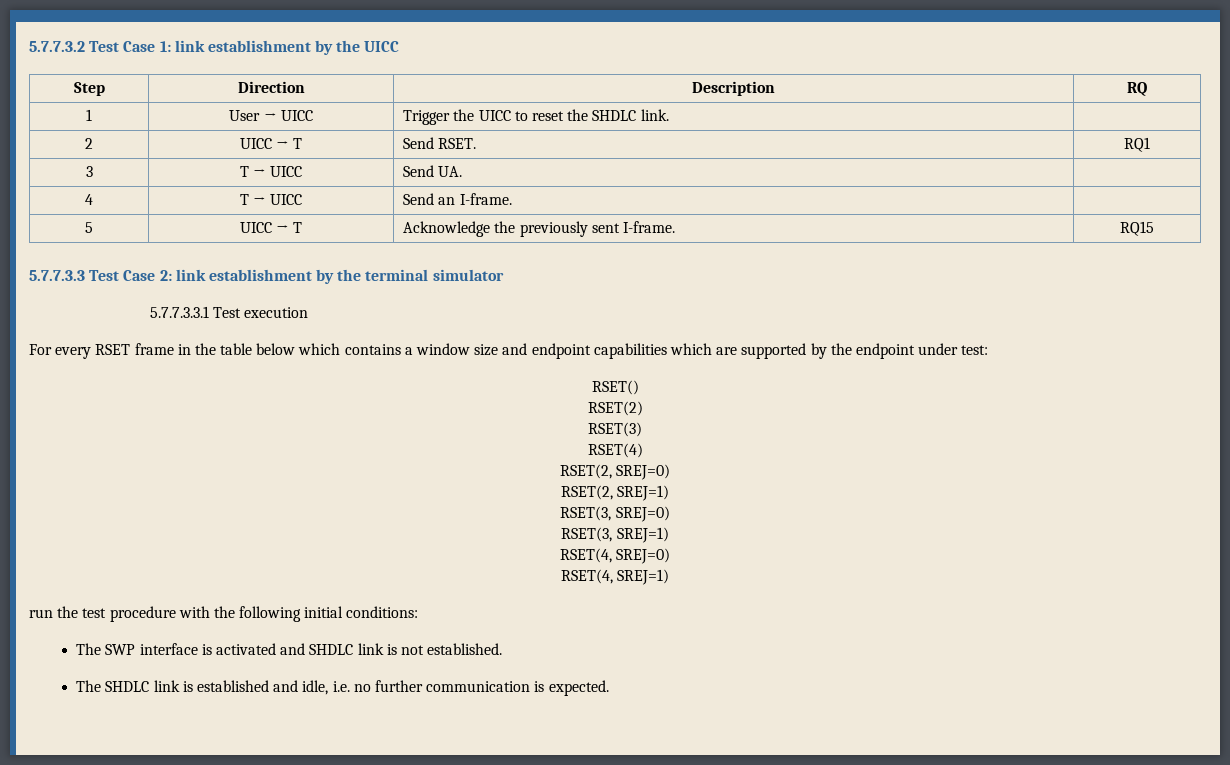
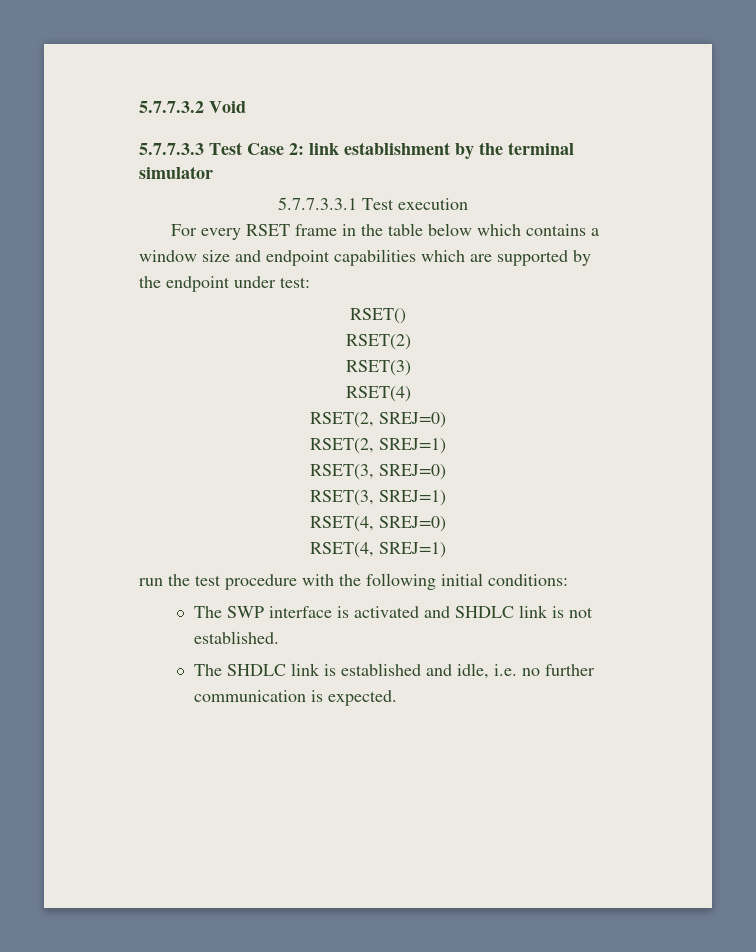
- 5.7.7.3.2 Test Case 1: link establishment by the UICC
- Step | Direction | Description | RQ
- 1 | User → UICC | Trigger the UICC to reset the SHDLC link. |
- 2 | UICC → T | Send RSET. | RQ1
- 3 | T → UICC | Send UA. |
- 4 | T → UICC | Send an I-frame. |
- 5 | UICC → T | Acknowledge the previously sent I-frame. | RQ15
+ 5.7.7.3.2 Void

